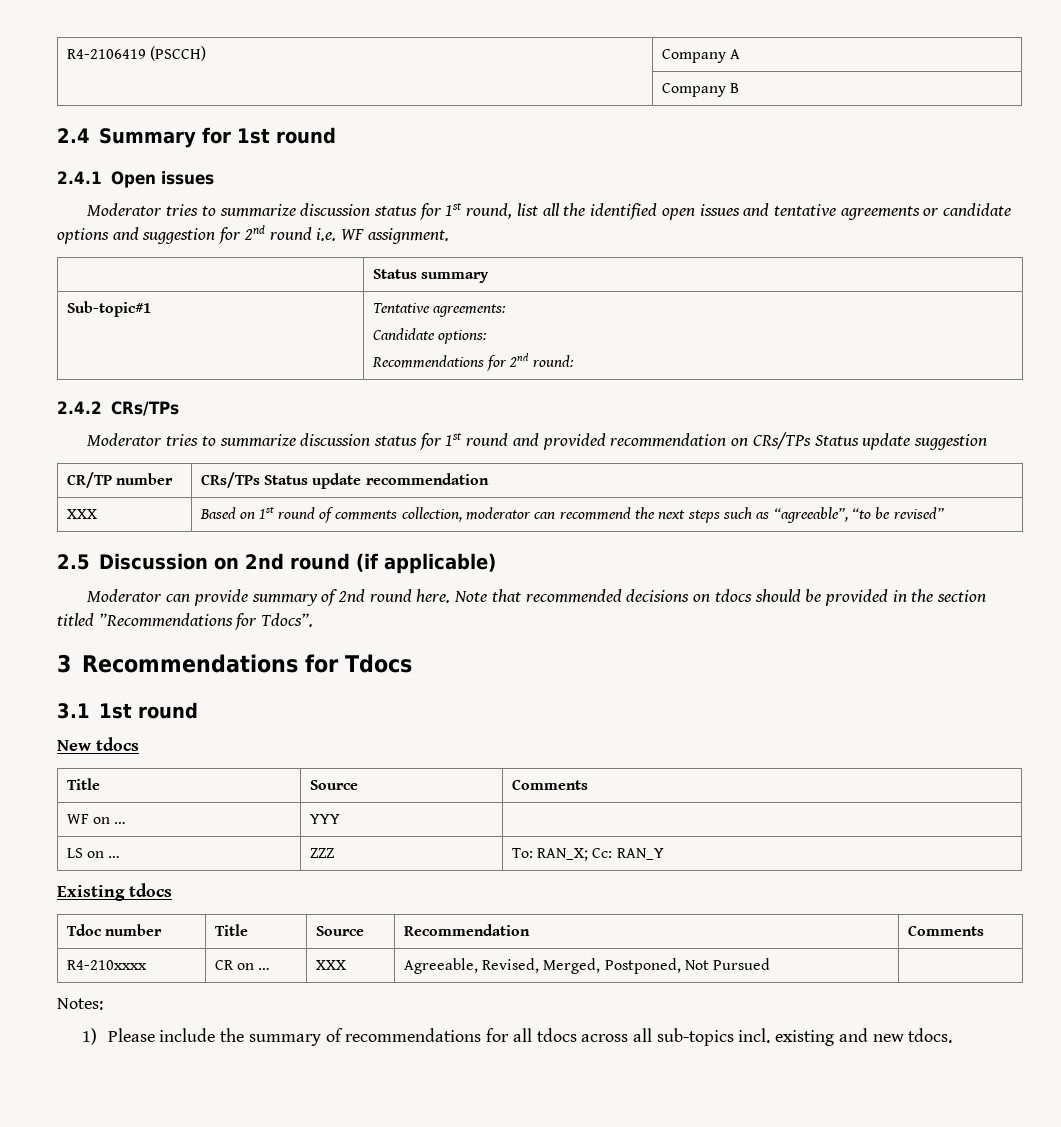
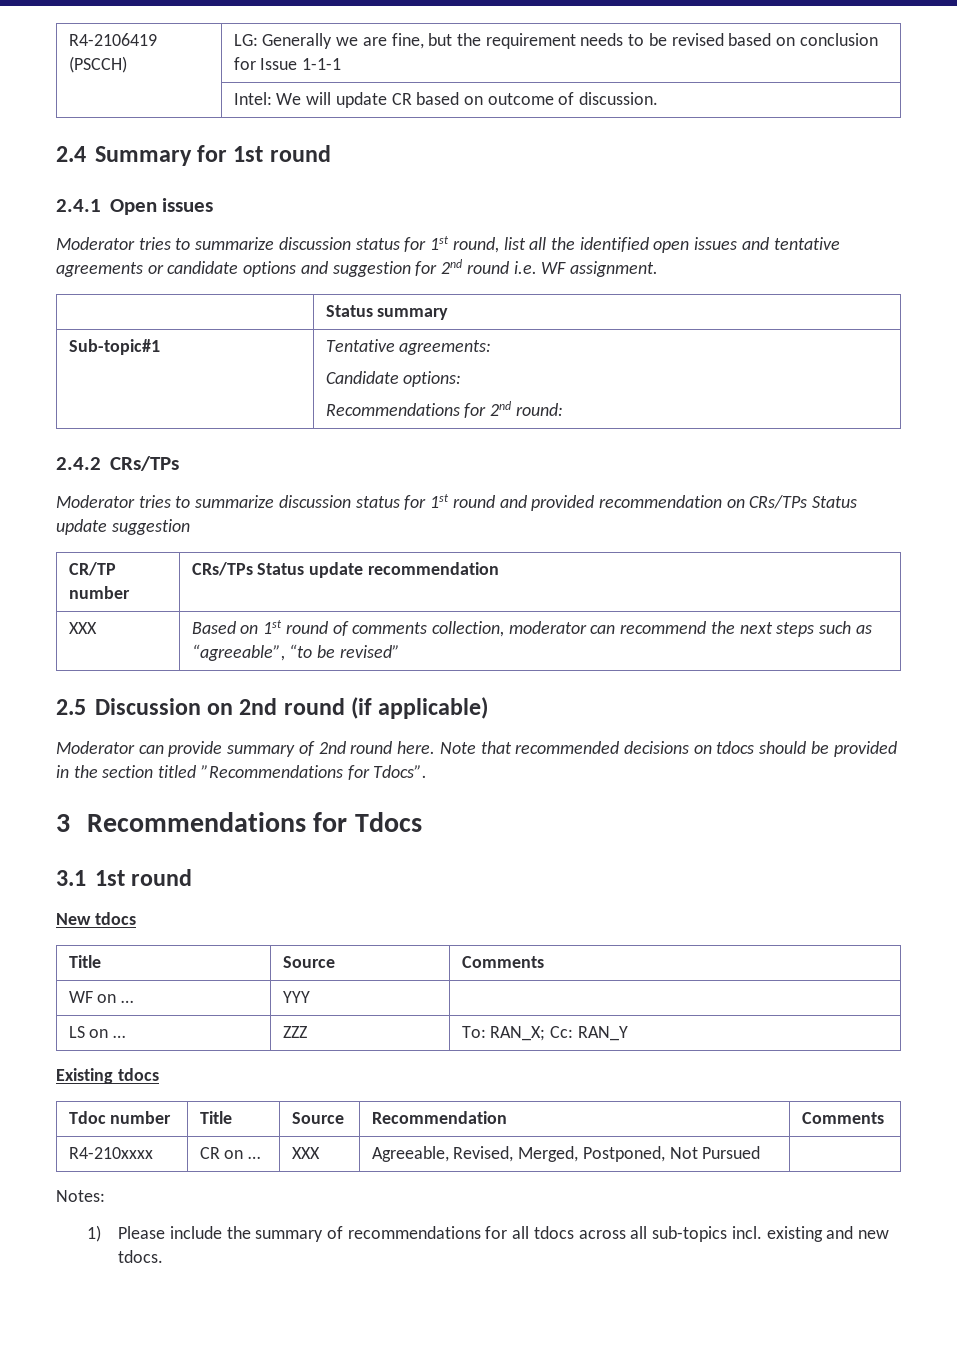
- R4-2106419 (PSCCH) | Company A
- | Company B
+ R4-2106419 (PSCCH) | LG: Generally we are fine, but the requirement needs to be revised based on conclusion for Issue 1-1-1
+ | Intel: We will update CR based on outcome of discussion.

